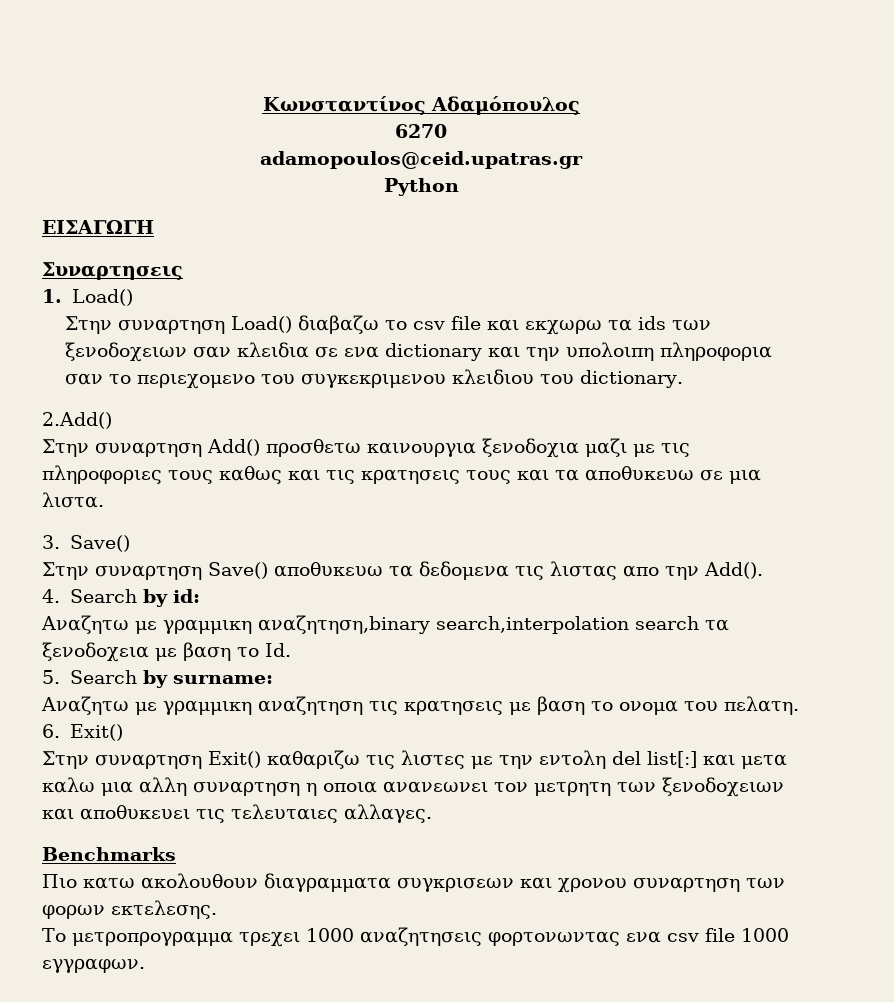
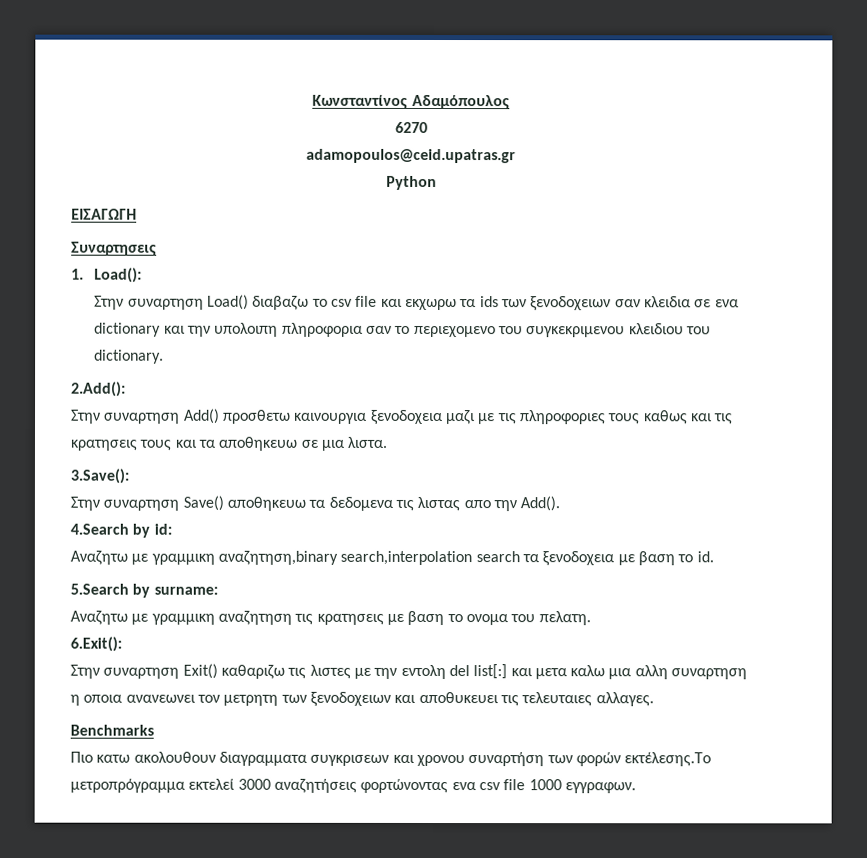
- 1. Load()
+ 1. Load():
- 2.Add()
+ 2.Add():
- Στην συναρτηση Add() προσθετω καινουργια ξενοδοχια μαζι με τις πληροφοριες τους καθως και τις κρατησεις τους και τα αποθυκευω σε μια λιστα.
+ Στην συναρτηση Add() προσθετω καινουργια ξενοδοχεια μαζι με τις πληροφοριες τους καθως και τις κρατησεις τους και τα αποθηκευω σε μια λιστα.
- 3. Save()
+ 3.Save():
- Στην συναρτηση Save() αποθυκευω τα δεδομενα τις λιστας απο την Add().
+ Στην συναρτηση Save() αποθηκευω τα δεδομενα τις λιστας απο την Add().
- 4. Search by id:
+ 4.Search by id:
- Αναζητω με γραμμικη αναζητηση,binary search,interpolation search τα ξενοδοχεια με βαση το Id.
- 5. Search by surname:
+ Αναζητω με γραμμικη αναζητηση,binary search,interpolation search τα ξενοδοχεια με βαση το id.
+ 5.Search by surname:
- 6. Exit()
+ 6.Exit():
- Πιο κατω ακολουθουν διαγραμματα συγκρισεων και χρονου συναρτηση των φορων εκτελεσης.
- Το μετροπρογραμμα τρεχει 1000 αναζητησεις φορτονωντας ενα csv file 1000 εγγραφων.
+ Πιο κατω ακολουθουν διαγραμματα συγκρισεων και χρονου συναρτήση των φορών εκτέλεσης.Το μετροπρόγραμμα εκτελεί 3000 αναζητήσεις φορτώνοντας ενα csv file 1000 εγγραφων.

